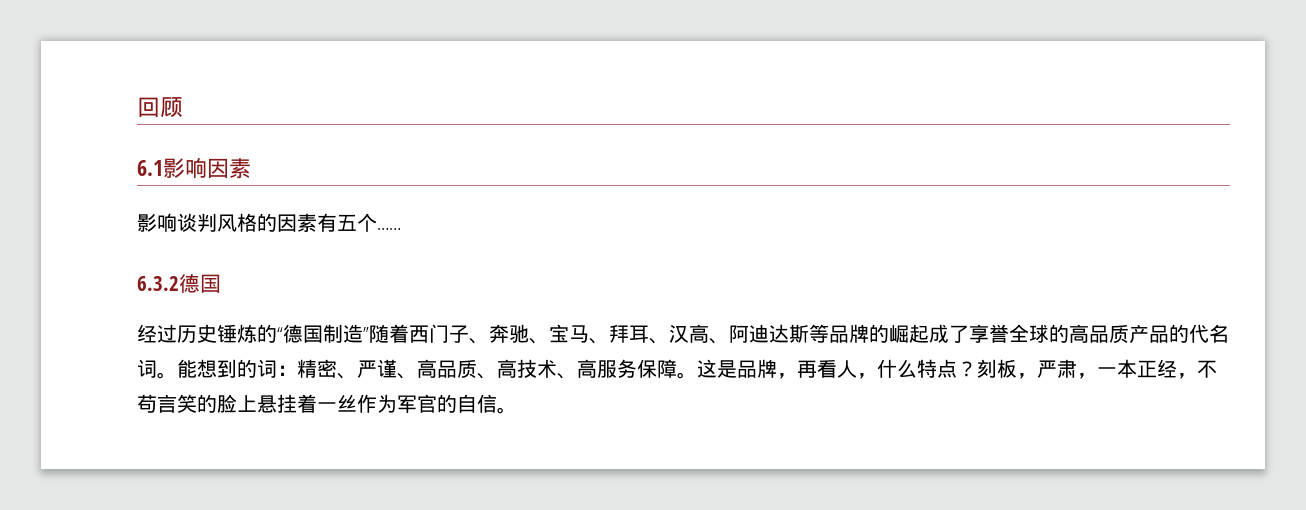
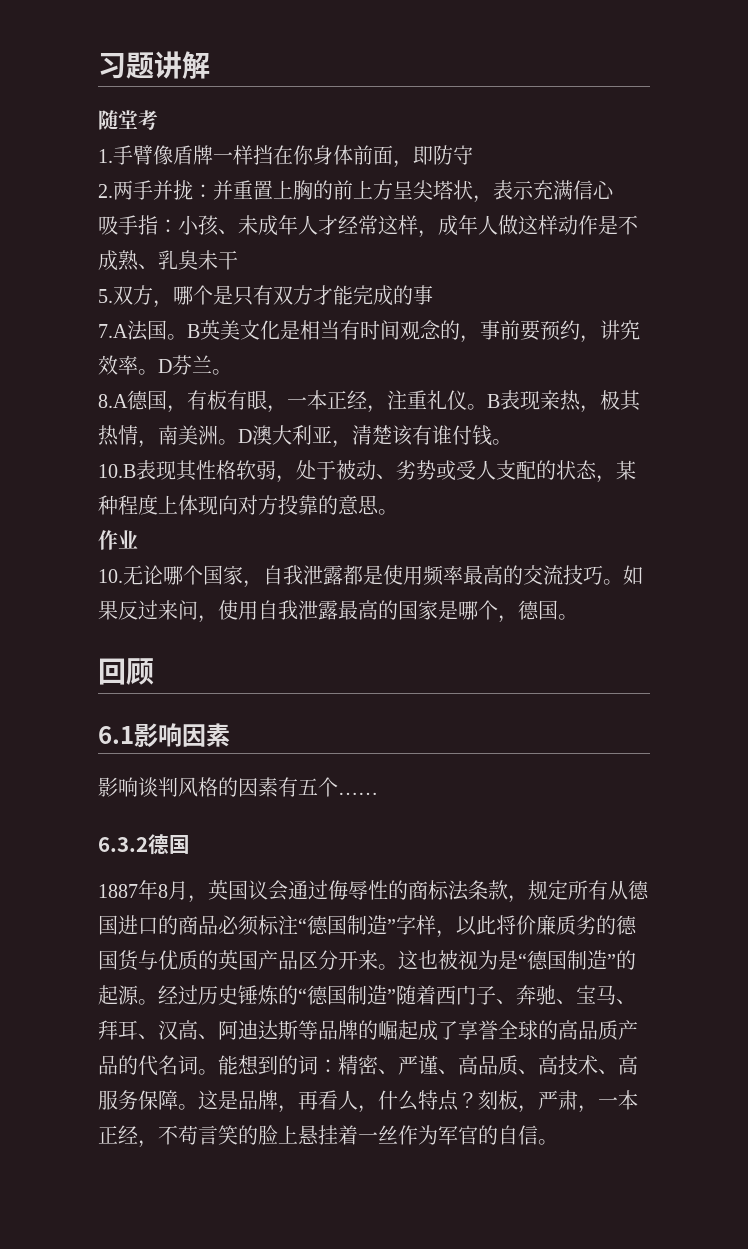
+ 习题讲解
+ 随堂考
+ 1.手臂像盾牌一样挡在你身体前面，即防守
+ 2.两手并拢：并重置上胸的前上方呈尖塔状，表示充满信心
+ 吸手指：小孩、未成年人才经常这样，成年人做这样动作是不成熟、乳臭未干
+ 5.双方，哪个是只有双方才能完成的事
+ 7.A法国。B英美文化是相当有时间观念的，事前要预约，讲究效率。D芬兰。
+ 8.A德国，有板有眼，一本正经，注重礼仪。B表现亲热，极其热情，南美洲。D澳大利亚，清楚该有谁付钱。
+ 10.B表现其性格软弱，处于被动、劣势或受人支配的状态，某种程度上体现向对方投靠的意思。
+ 作业
+ 10.无论哪个国家，自我泄露都是使用频率最高的交流技巧。如果反过来问，使用自我泄露最高的国家是哪个，德国。
+ 1887年8月，英国议会通过侮辱性的商标法条款，规定所有从德国进口的商品必须标注“德国制造”字样，以此将价廉质劣的德国货与优质的英国产品区分开来。这也被视为是“德国制造”的起源。

